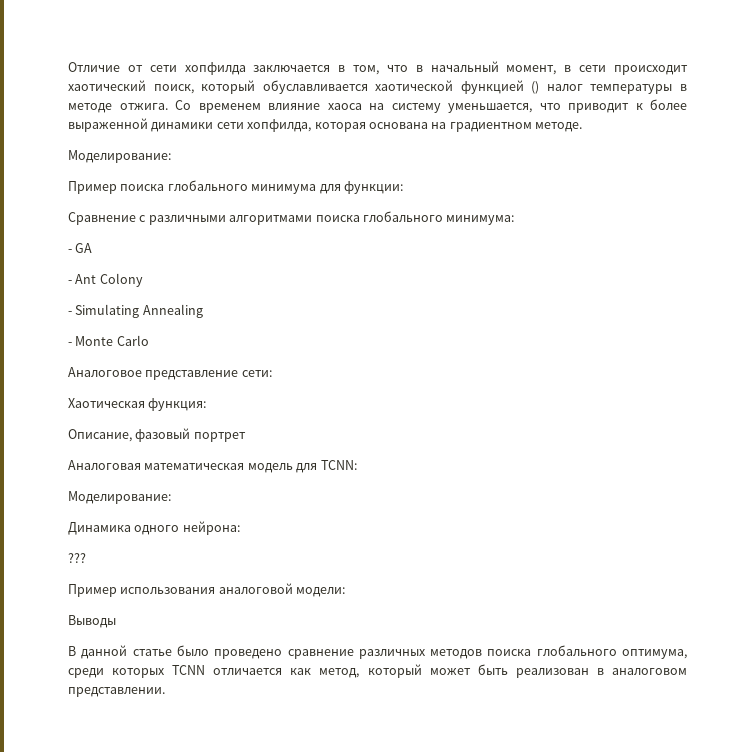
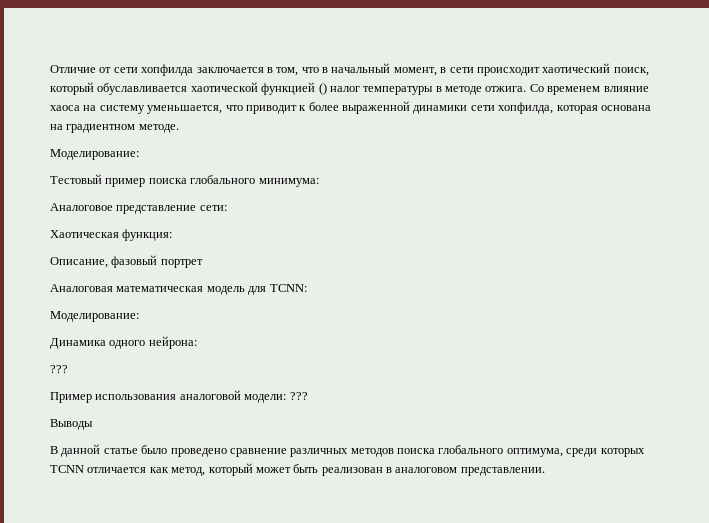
- Пример поиска глобального минимума для функции:
- Сравнение с различными алгоритмами поиска глобального минимума:
- - GA
- - Ant Colony
- - Simulating Annealing
- - Monte Carlo
+ Тестовый пример поиска глобального минимума:
- Пример использования аналоговой модели:
+ Пример использования аналоговой модели: ???

